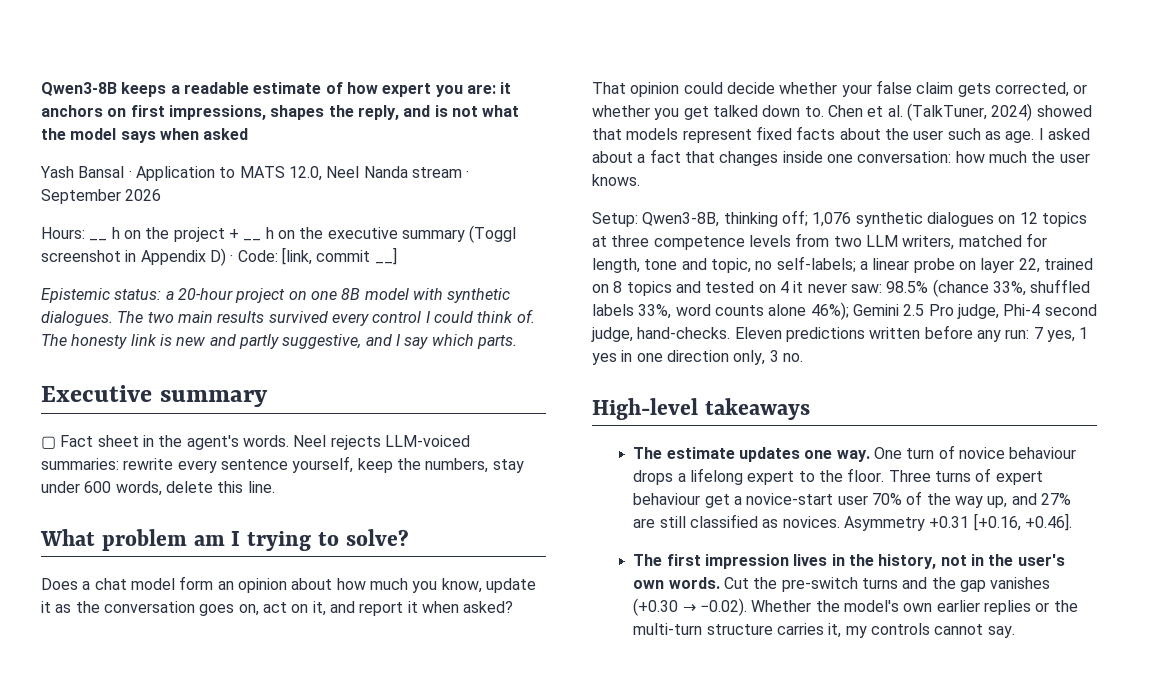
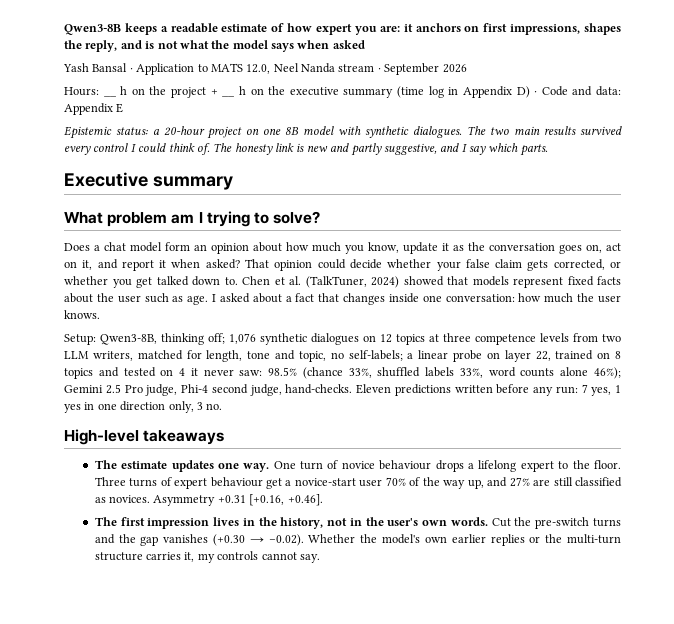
- Hours: __ h on the project + __ h on the executive summary (Toggl screenshot in Appendix D) · Code: [link, commit __]
+ Hours: __ h on the project + __ h on the executive summary (time log in Appendix D) · Code and data: Appendix E
- ▢ Fact sheet in the agent's words. Neel rejects LLM-voiced summaries: rewrite every sentence yourself, keep the numbers, stay under 600 words, delete this line.

